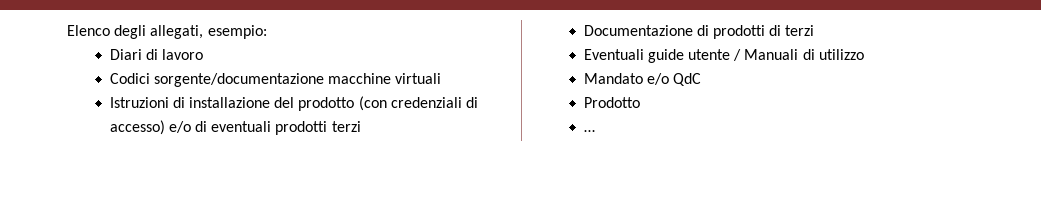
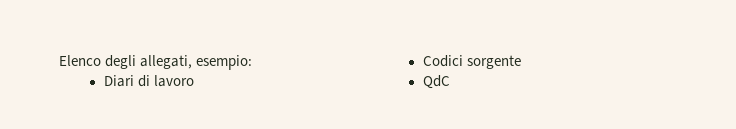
- Codici sorgente/documentazione macchine virtuali
- Istruzioni di installazione del prodotto (con credenziali di accesso) e/o di eventuali prodotti terzi
- Documentazione di prodotti di terzi
- Eventuali guide utente / Manuali di utilizzo
- Mandato e/o QdC
+ Codici sorgente
+ QdC
- Prodotto
- …

